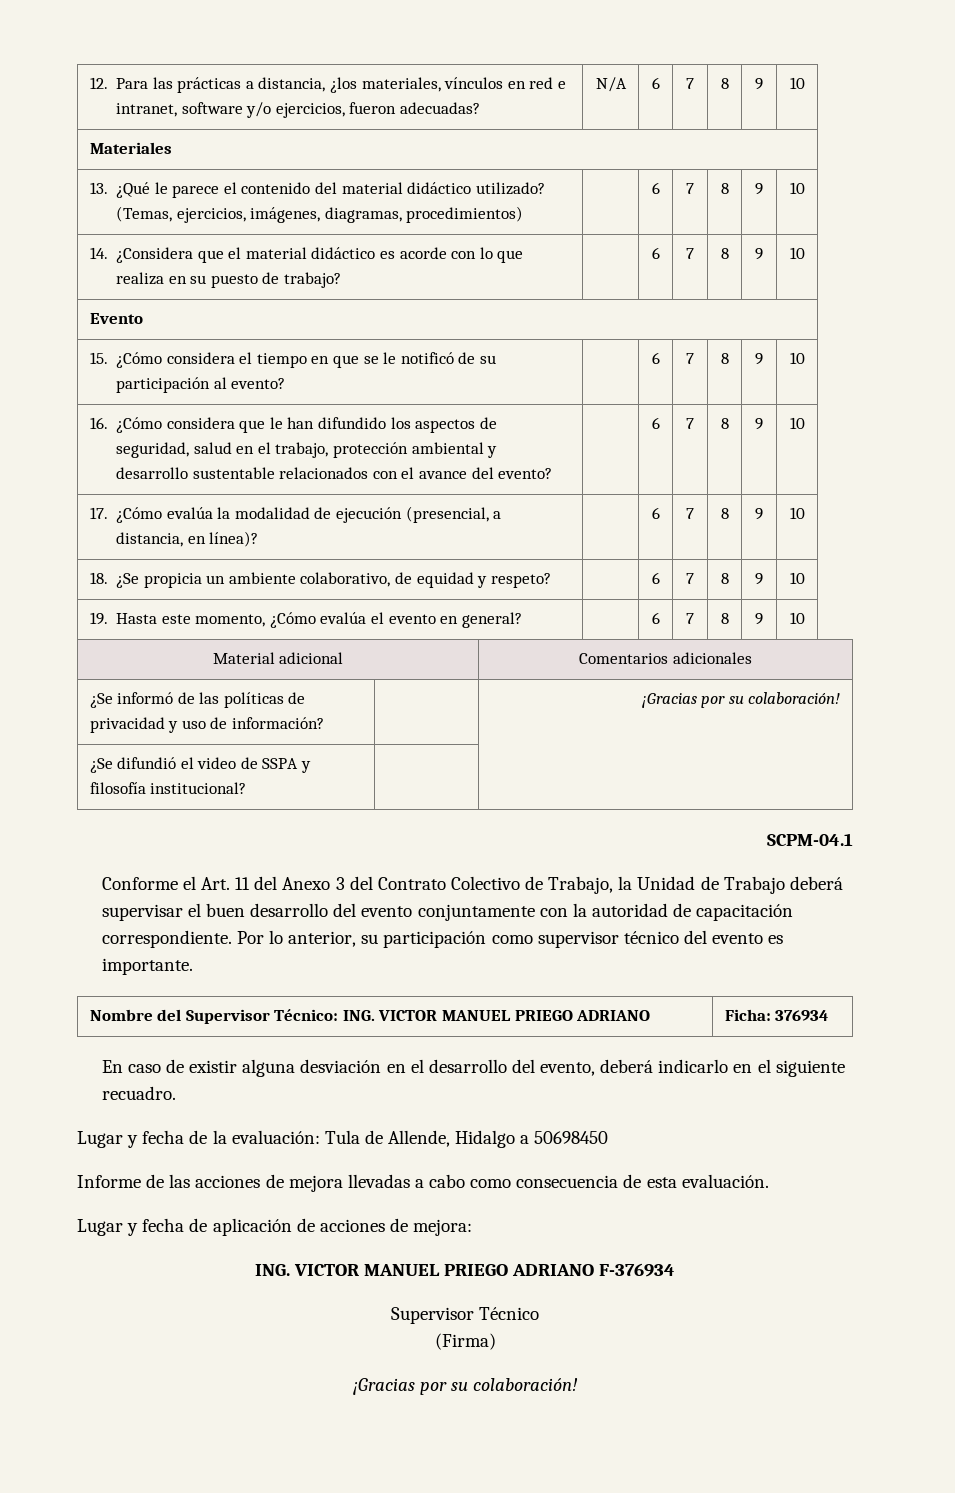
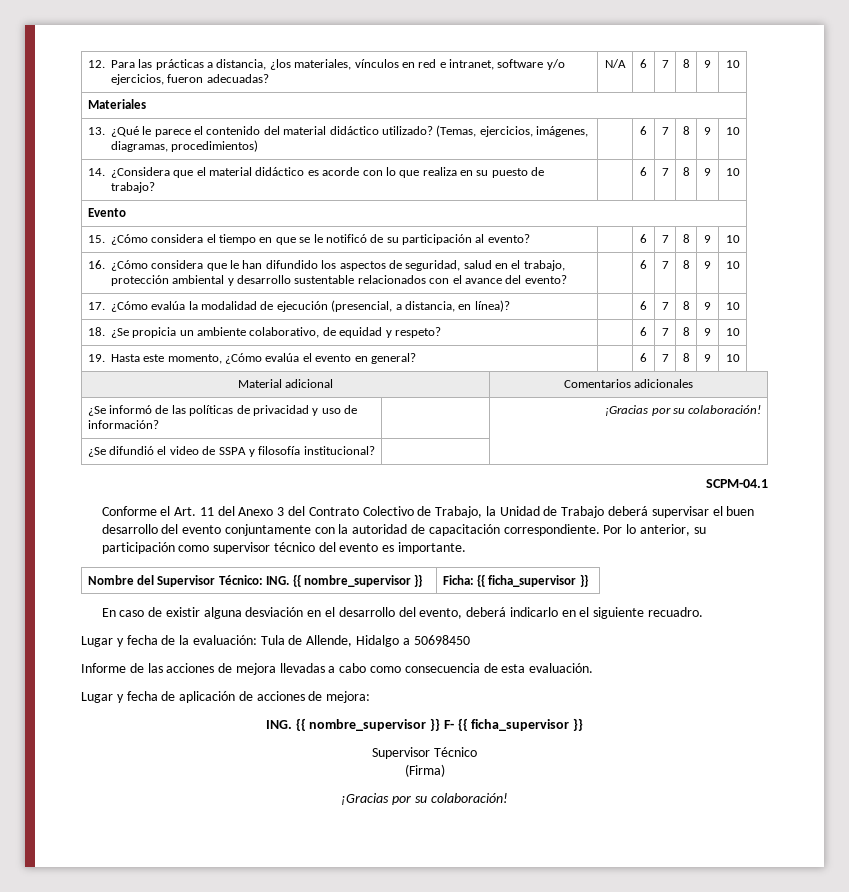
- Nombre del Supervisor Técnico: ING. VICTOR MANUEL PRIEGO ADRIANO | Ficha: 376934
+ Nombre del Supervisor Técnico: ING. {{ nombre_supervisor }} | Ficha: {{ ficha_supervisor }}
- ING. VICTOR MANUEL PRIEGO ADRIANO F-376934
+ ING. {{ nombre_supervisor }} F- {{ ficha_supervisor }}

